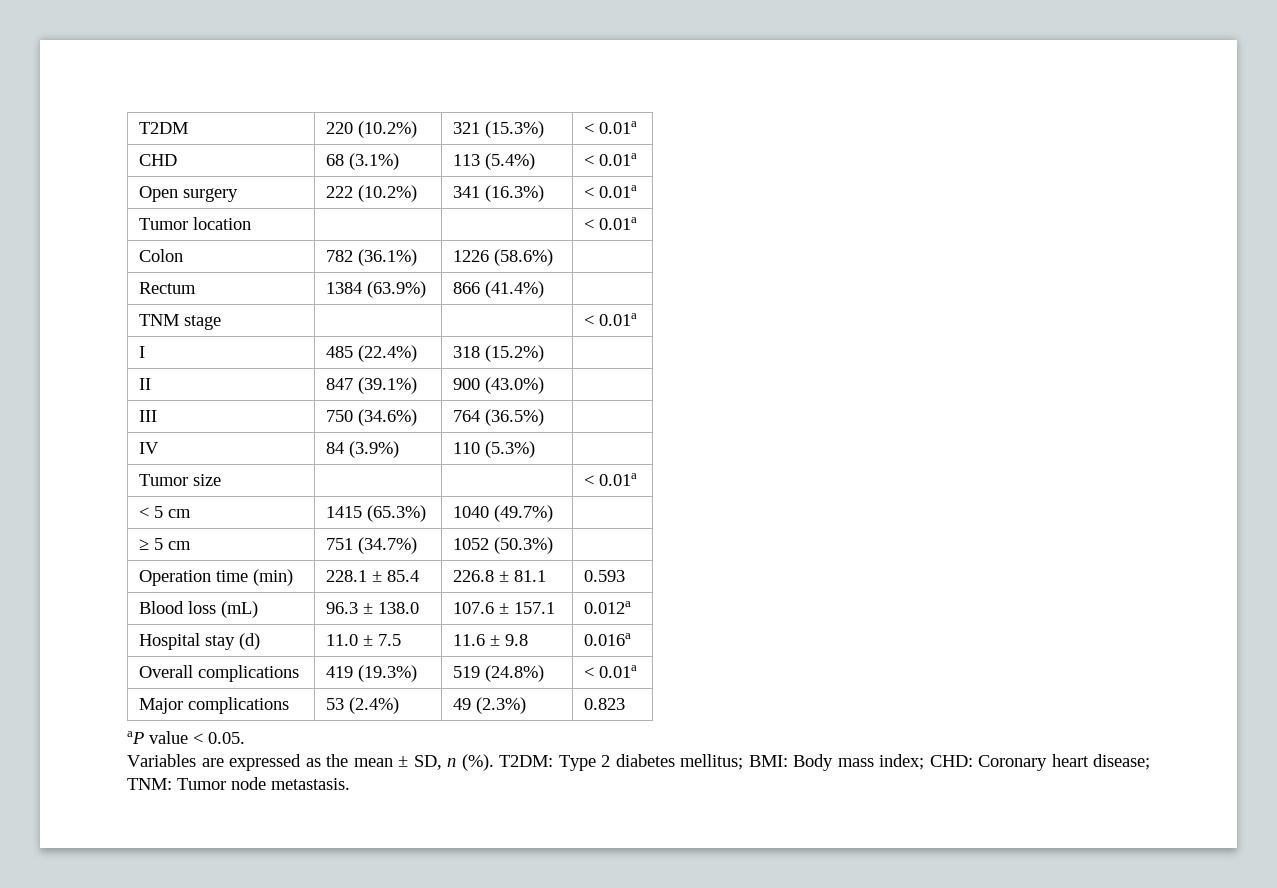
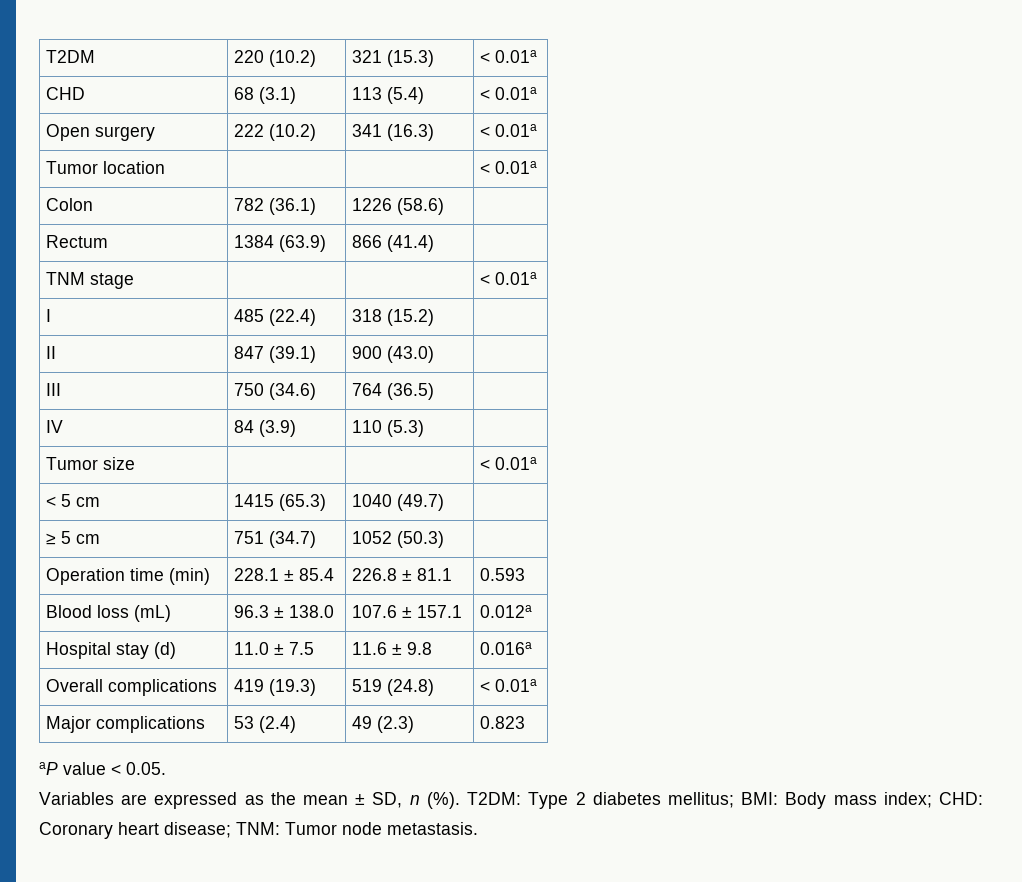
- T2DM | 220 (10.2%) | 321 (15.3%) | < 0.01a
+ T2DM | 220 (10.2) | 321 (15.3) | < 0.01a
- CHD | 68 (3.1%) | 113 (5.4%) | < 0.01a
+ CHD | 68 (3.1) | 113 (5.4) | < 0.01a
- Open surgery | 222 (10.2%) | 341 (16.3%) | < 0.01a
+ Open surgery | 222 (10.2) | 341 (16.3) | < 0.01a
- Colon | 782 (36.1%) | 1226 (58.6%) |
+ Colon | 782 (36.1) | 1226 (58.6) |
- Rectum | 1384 (63.9%) | 866 (41.4%) |
+ Rectum | 1384 (63.9) | 866 (41.4) |
- I | 485 (22.4%) | 318 (15.2%) |
+ I | 485 (22.4) | 318 (15.2) |
- II | 847 (39.1%) | 900 (43.0%) |
+ II | 847 (39.1) | 900 (43.0) |
- III | 750 (34.6%) | 764 (36.5%) |
+ III | 750 (34.6) | 764 (36.5) |
- IV | 84 (3.9%) | 110 (5.3%) |
+ IV | 84 (3.9) | 110 (5.3) |
- < 5 cm | 1415 (65.3%) | 1040 (49.7%) |
+ < 5 cm | 1415 (65.3) | 1040 (49.7) |
- ≥ 5 cm | 751 (34.7%) | 1052 (50.3%) |
+ ≥ 5 cm | 751 (34.7) | 1052 (50.3) |
- Overall complications | 419 (19.3%) | 519 (24.8%) | < 0.01a
+ Overall complications | 419 (19.3) | 519 (24.8) | < 0.01a
- Major complications | 53 (2.4%) | 49 (2.3%) | 0.823
+ Major complications | 53 (2.4) | 49 (2.3) | 0.823

